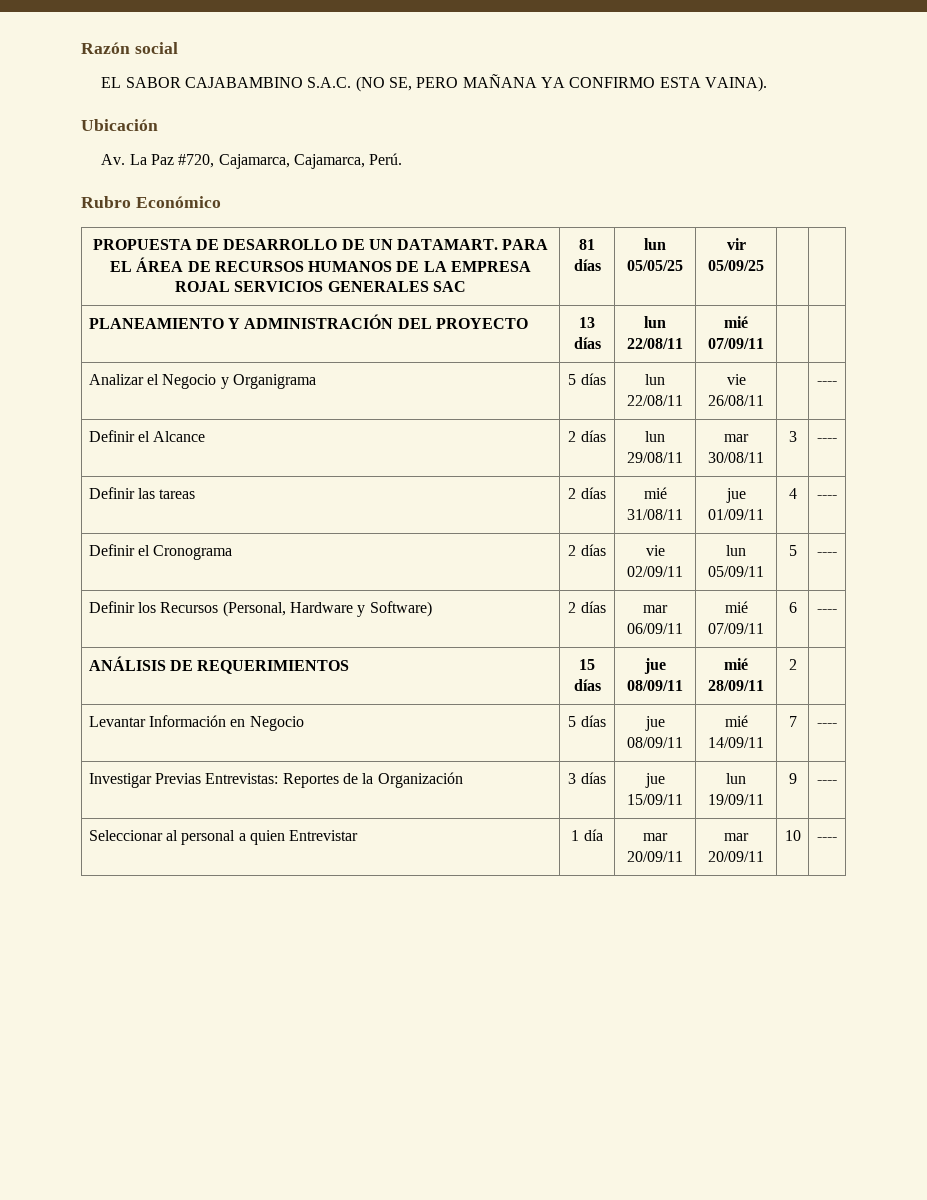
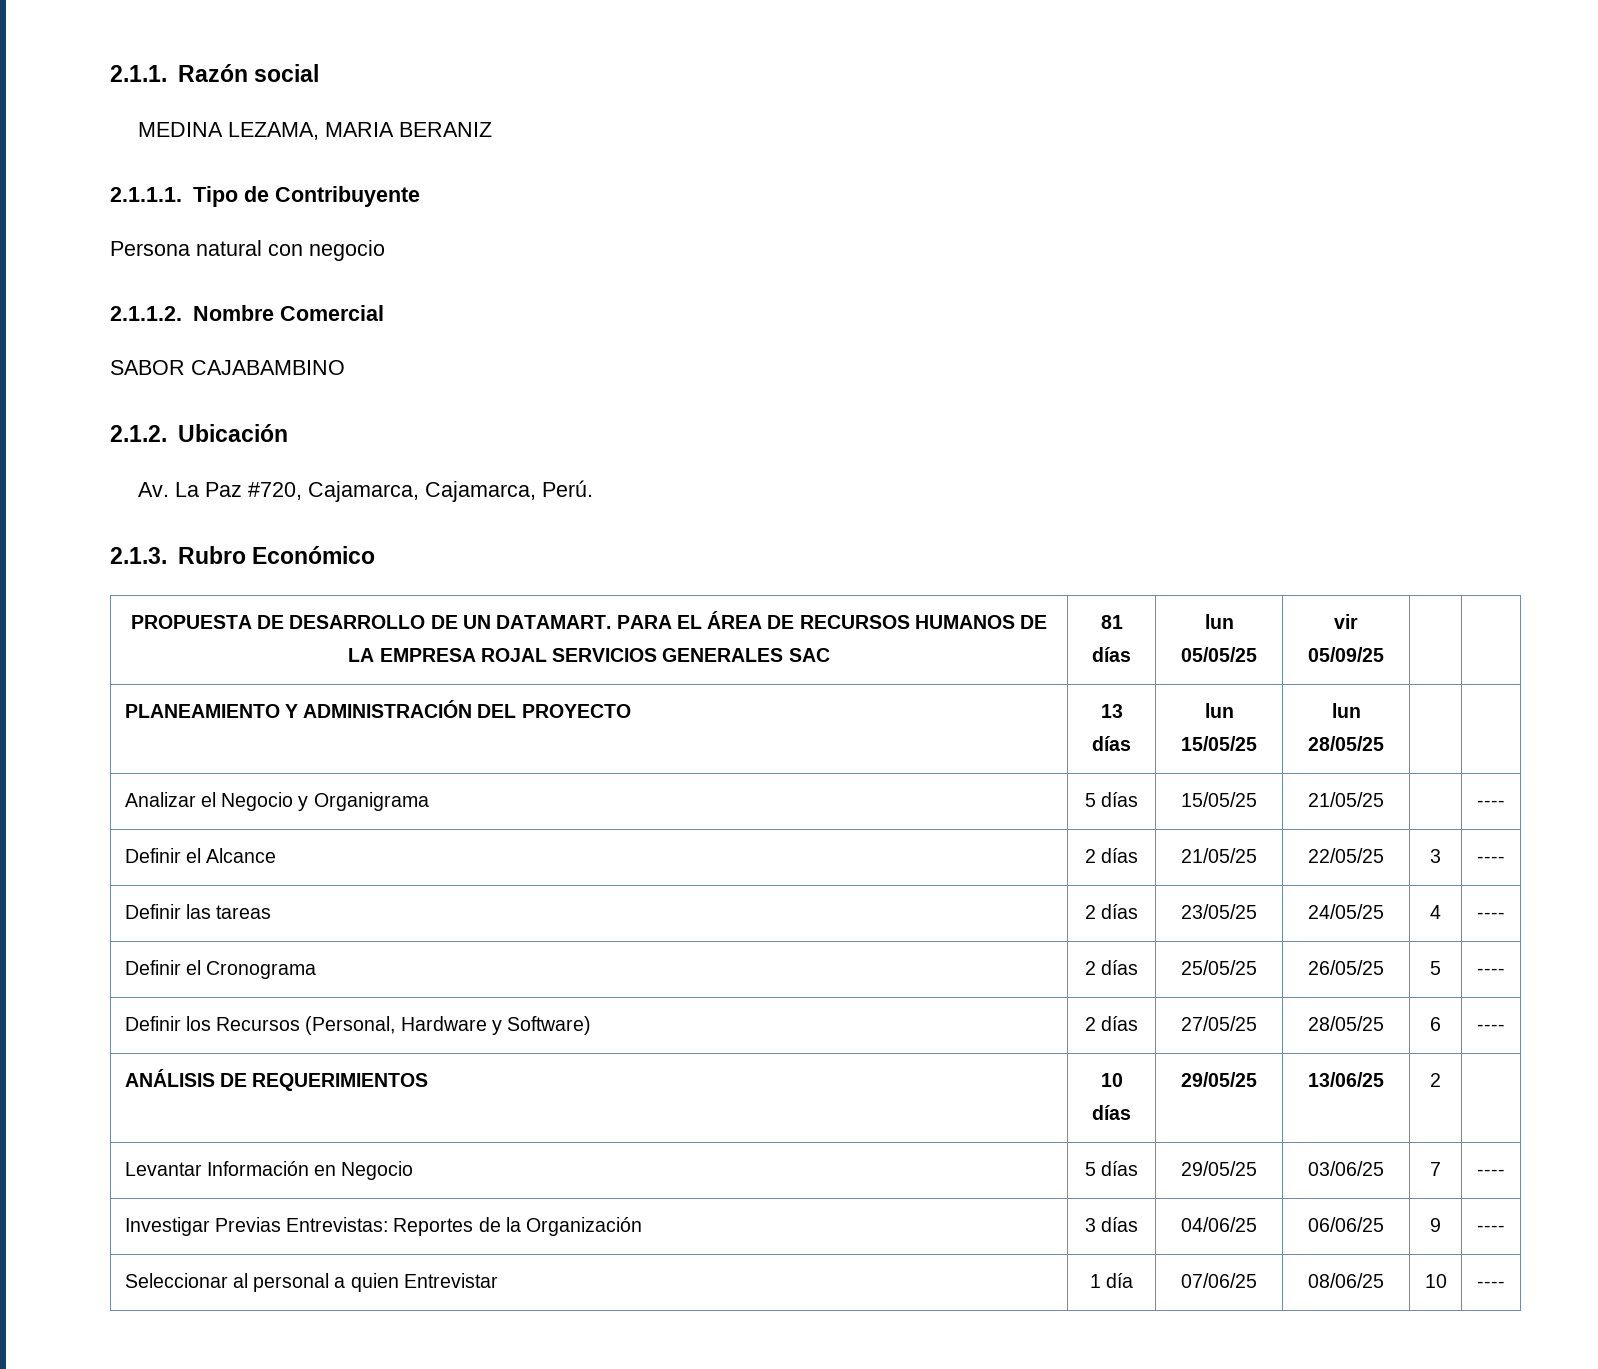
- Razón social
+ 2.1.1. Razón social
- EL SABOR CAJABAMBINO S.A.C. (NO SE, PERO MAÑANA YA CONFIRMO ESTA VAINA).
- Ubicación
+ MEDINA LEZAMA, MARIA BERANIZ
+ 2.1.1.1. Tipo de Contribuyente
+ Persona natural con negocio
+ 2.1.1.2. Nombre Comercial
+ SABOR CAJABAMBINO
+ 2.1.2. Ubicación
- Rubro Económico
+ 2.1.3. Rubro Económico
- PLANEAMIENTO Y ADMINISTRACIÓN DEL PROYECTO | 13 días | lun 22/08/11 | mié 07/09/11 | |
+ PLANEAMIENTO Y ADMINISTRACIÓN DEL PROYECTO | 13 días | lun 15/05/25 | lun 28/05/25 | |
- Analizar el Negocio y Organigrama | 5 días | lun 22/08/11 | vie 26/08/11 | | ----
+ Analizar el Negocio y Organigrama | 5 días | 15/05/25 | 21/05/25 | | ----
- Definir el Alcance | 2 días | lun 29/08/11 | mar 30/08/11 | 3 | ----
+ Definir el Alcance | 2 días | 21/05/25 | 22/05/25 | 3 | ----
- Definir las tareas | 2 días | mié 31/08/11 | jue 01/09/11 | 4 | ----
+ Definir las tareas | 2 días | 23/05/25 | 24/05/25 | 4 | ----
- Definir el Cronograma | 2 días | vie 02/09/11 | lun 05/09/11 | 5 | ----
+ Definir el Cronograma | 2 días | 25/05/25 | 26/05/25 | 5 | ----
- Definir los Recursos (Personal, Hardware y Software) | 2 días | mar 06/09/11 | mié 07/09/11 | 6 | ----
+ Definir los Recursos (Personal, Hardware y Software) | 2 días | 27/05/25 | 28/05/25 | 6 | ----
- ANÁLISIS DE REQUERIMIENTOS | 15 días | jue 08/09/11 | mié 28/09/11 | 2 |
+ ANÁLISIS DE REQUERIMIENTOS | 10 días | 29/05/25 | 13/06/25 | 2 |
- Levantar Información en Negocio | 5 días | jue 08/09/11 | mié 14/09/11 | 7 | ----
+ Levantar Información en Negocio | 5 días | 29/05/25 | 03/06/25 | 7 | ----
- Investigar Previas Entrevistas: Reportes de la Organización | 3 días | jue 15/09/11 | lun 19/09/11 | 9 | ----
+ Investigar Previas Entrevistas: Reportes de la Organización | 3 días | 04/06/25 | 06/06/25 | 9 | ----
- Seleccionar al personal a quien Entrevistar | 1 día | mar 20/09/11 | mar 20/09/11 | 10 | ----
+ Seleccionar al personal a quien Entrevistar | 1 día | 07/06/25 | 08/06/25 | 10 | ----

